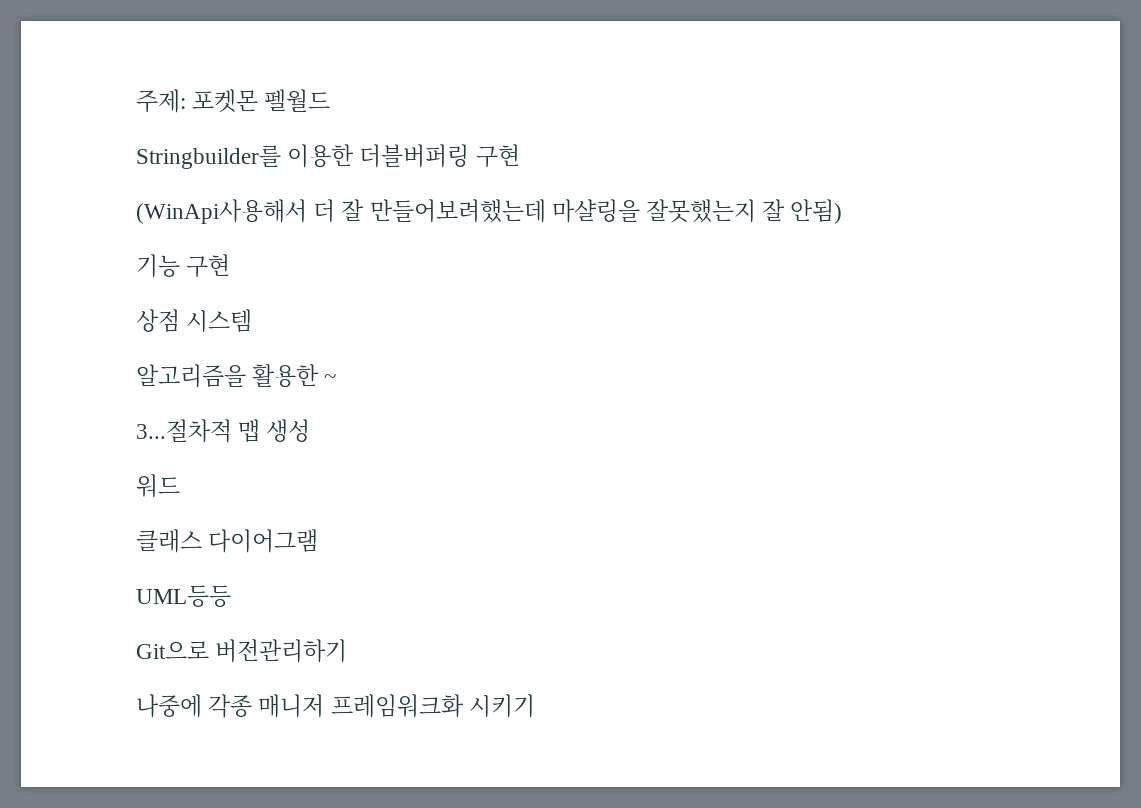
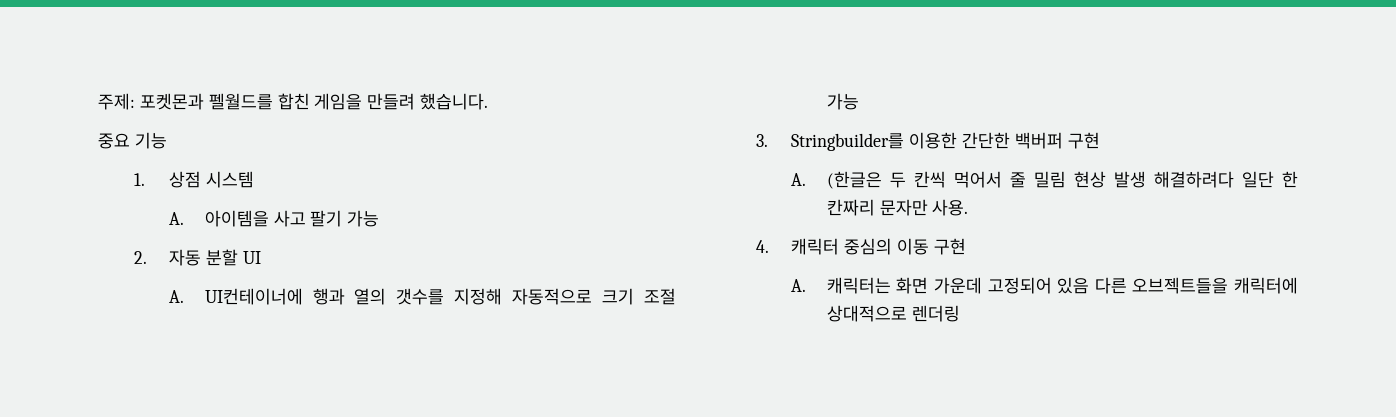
- 주제: 포켓몬 펠월드
- Stringbuilder를 이용한 더블버퍼링 구현
- (WinApi사용해서 더 잘 만들어보려했는데 마샬링을 잘못했는지 잘 안됨)
- 기능 구현
- 상점 시스템
- 알고리즘을 활용한 ~
- 3...절차적 맵 생성
- 워드
- 클래스 다이어그램
- UML등등
- Git으로 버전관리하기
- 나중에 각종 매니저 프레임워크화 시키기
+ 주제: 포켓몬과 펠월드를 합친 게임을 만들려 했습니다.
+ 중요 기능
+ 1. 상점 시스템
+ A. 아이템을 사고 팔기 가능
+ 2. 자동 분할 UI
+ A. UI컨테이너에 행과 열의 갯수를 지정해 자동적으로 크기 조절 가능
+ 3. Stringbuilder를 이용한 간단한 백버퍼 구현
+ A. (한글은 두 칸씩 먹어서 줄 밀림 현상 발생 해결하려다 일단 한 칸짜리 문자만 사용.
+ 4. 캐릭터 중심의 이동 구현
+ A. 캐릭터는 화면 가운데 고정되어 있음 다른 오브젝트들을 캐릭터에 상대적으로 렌더링

